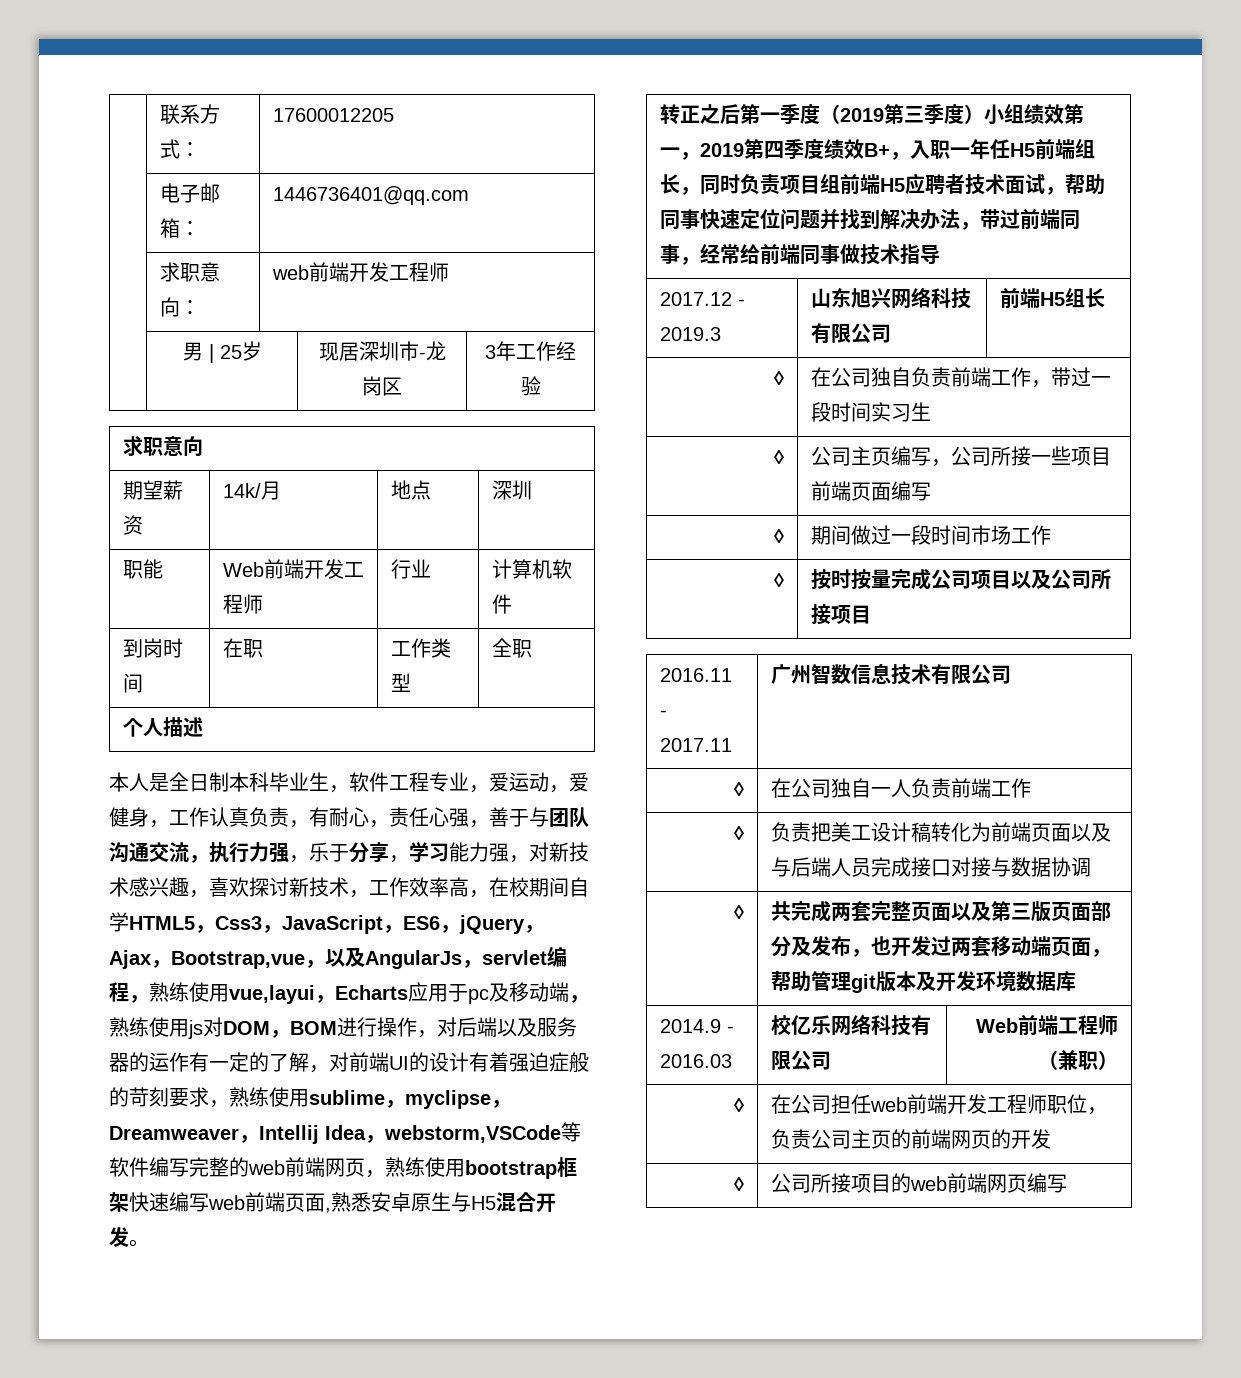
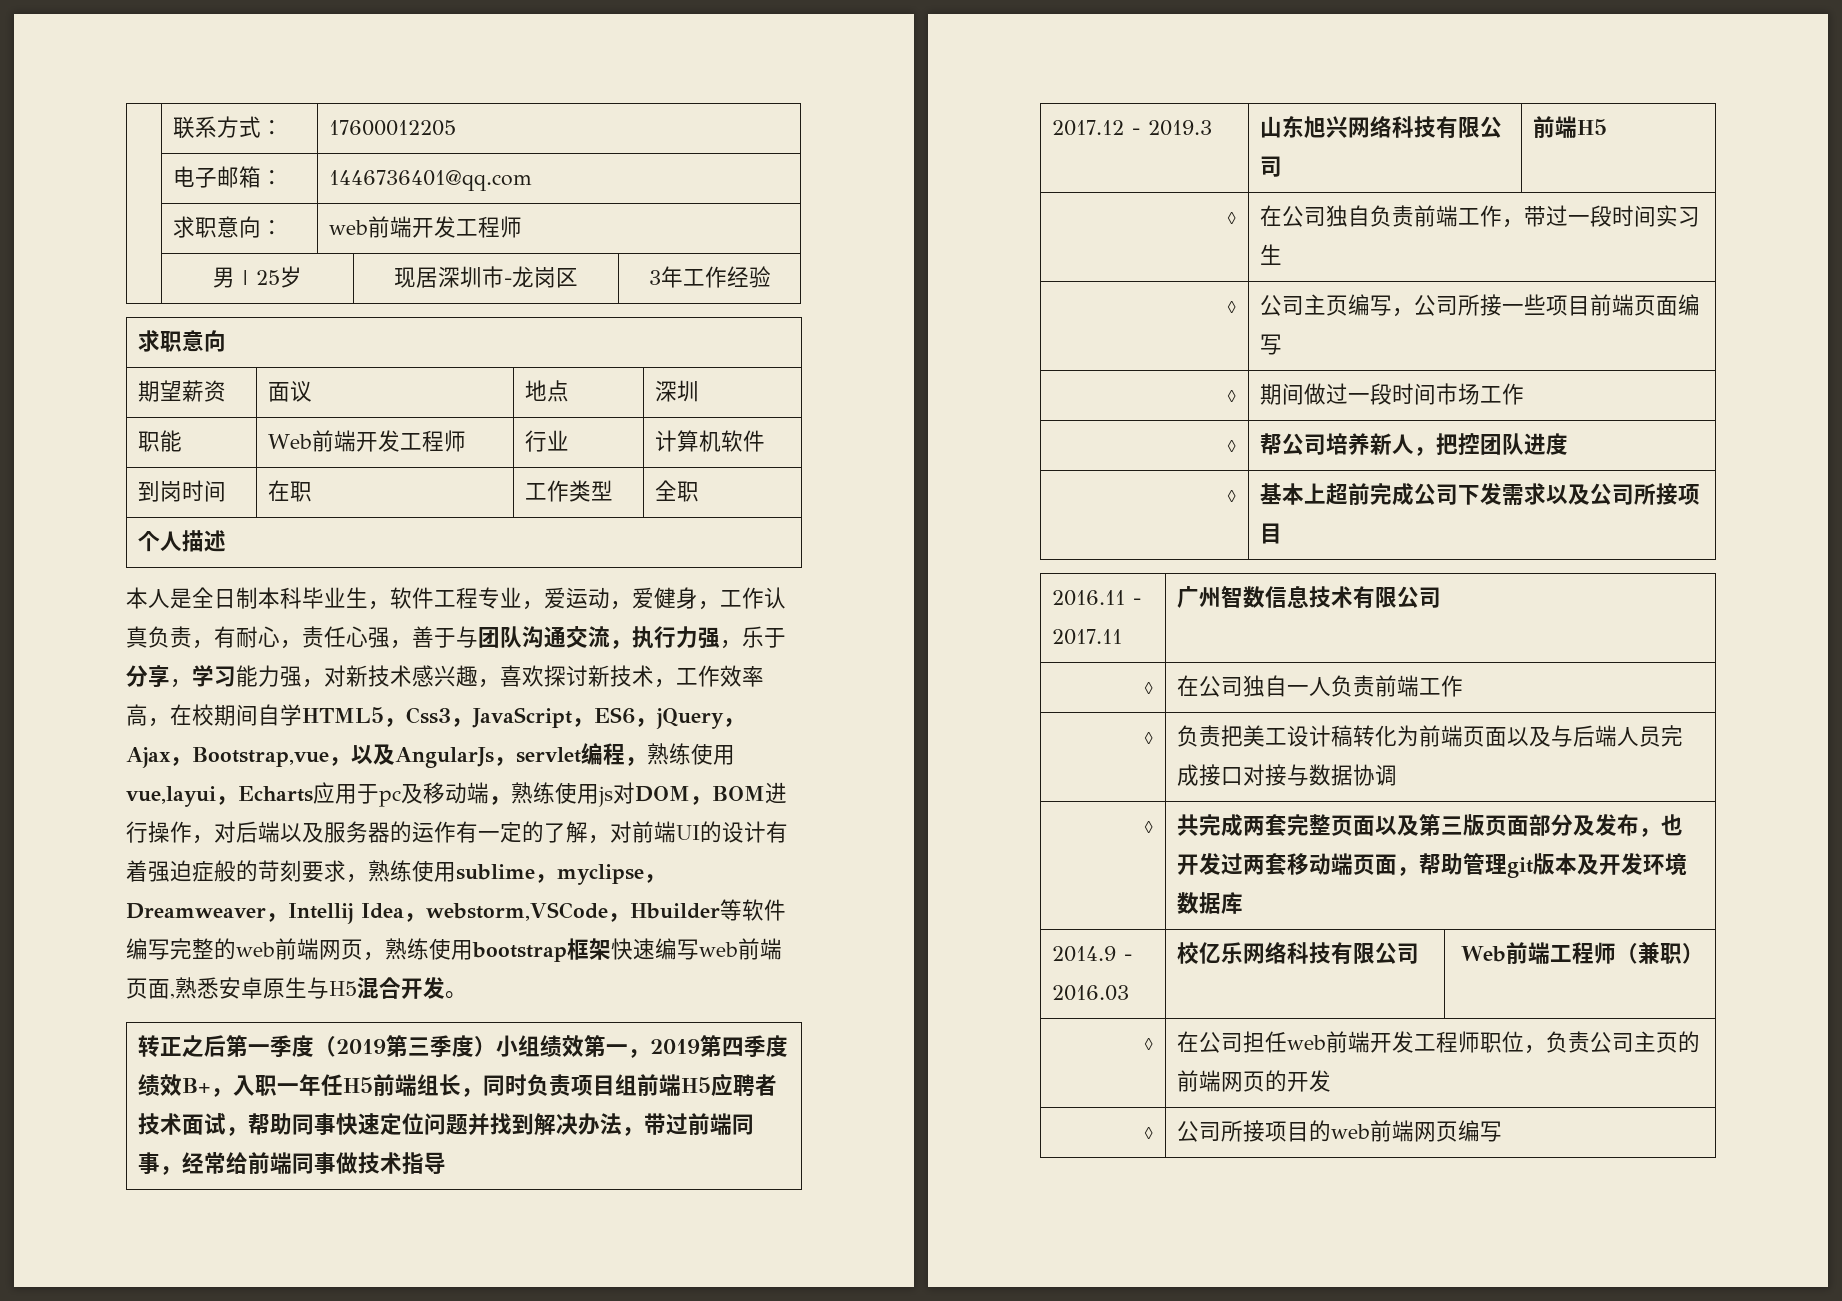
- 期望薪资 | 14k/月 | 地点 | 深圳
+ 期望薪资 | 面议 | 地点 | 深圳
- 本人是全日制本科毕业生，软件工程专业，爱运动，爱健身，工作认真负责，有耐心，责任心强，善于与团队沟通交流，执行力强，乐于分享，学习能力强，对新技术感兴趣，喜欢探讨新技术，工作效率高，在校期间自学HTML5，Css3，JavaScript，ES6，jQuery，Ajax，Bootstrap,vue，以及AngularJs，servlet编程，熟练使用vue,layui，Echarts应用于pc及移动端，熟练使用js对DOM，BOM进行操作，对后端以及服务器的运作有一定的了解，对前端UI的设计有着强迫症般的苛刻要求，熟练使用sublime，myclipse，Dreamweaver，Intellij Idea，webstorm,VSCode等软件编写完整的web前端网页，熟练使用bootstrap框架快速编写web前端页面,熟悉安卓原生与H5混合开发。
+ 本人是全日制本科毕业生，软件工程专业，爱运动，爱健身，工作认真负责，有耐心，责任心强，善于与团队沟通交流，执行力强，乐于分享，学习能力强，对新技术感兴趣，喜欢探讨新技术，工作效率高，在校期间自学HTML5，Css3，JavaScript，ES6，jQuery，Ajax，Bootstrap,vue，以及AngularJs，servlet编程，熟练使用vue,layui，Echarts应用于pc及移动端，熟练使用js对DOM，BOM进行操作，对后端以及服务器的运作有一定的了解，对前端UI的设计有着强迫症般的苛刻要求，熟练使用sublime，myclipse，Dreamweaver，Intellij Idea，webstorm,VSCode，Hbuilder等软件编写完整的web前端网页，熟练使用bootstrap框架快速编写web前端页面,熟悉安卓原生与H5混合开发。
- 2017.12 - 2019.3 | 山东旭兴网络科技有限公司 | 前端H5组长
+ 2017.12 - 2019.3 | 山东旭兴网络科技有限公司 | 前端H5
- ◊ | 按时按量完成公司项目以及公司所接项目
+ ◊ | 帮公司培养新人，把控团队进度
+ ◊ | 基本上超前完成公司下发需求以及公司所接项目

